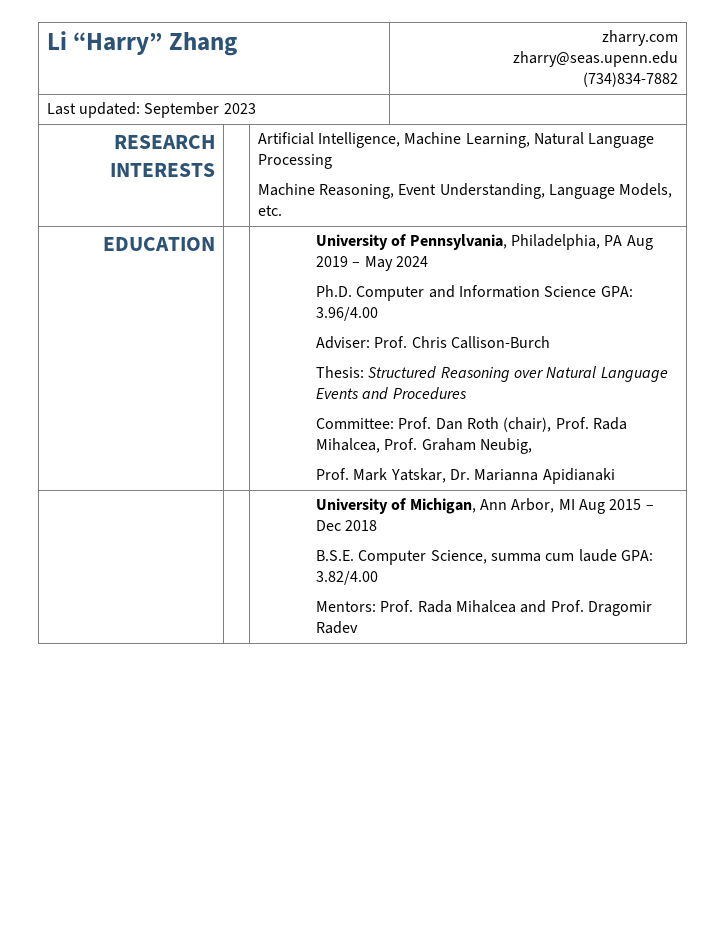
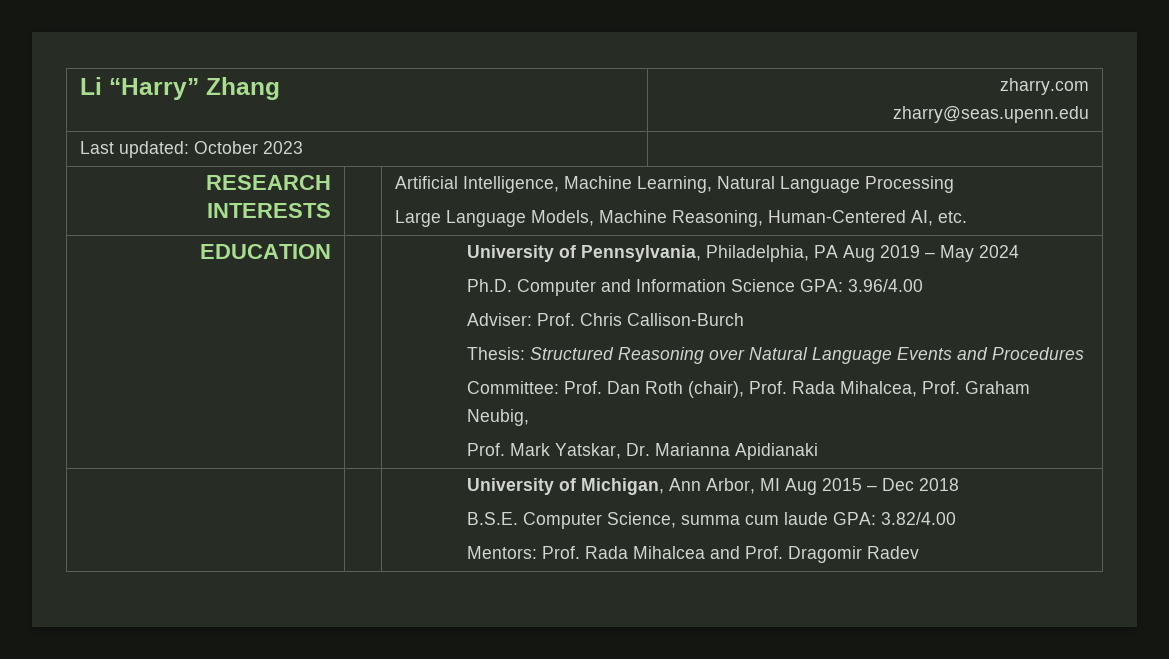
  Li “Harry” Zhang | zharry.com
  zharry@seas.upenn.edu
- (734)834-7882
- Last updated: September 2023 |
+ Last updated: October 2023 |
  RESEARCH INTERESTS | | Artificial Intelligence, Machine Learning, Natural Language Processing
- Machine Reasoning, Event Understanding, Language Models, etc.
+ Large Language Models, Machine Reasoning, Human-Centered AI, etc.

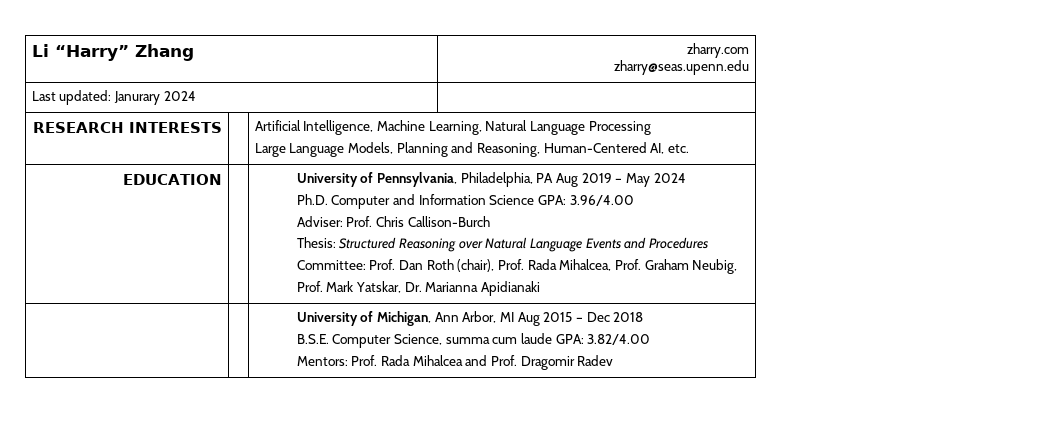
- Last updated: October 2023 |
+ Last updated: Janurary 2024 |
  RESEARCH INTERESTS | | Artificial Intelligence, Machine Learning, Natural Language Processing
- Large Language Models, Machine Reasoning, Human-Centered AI, etc.
+ Large Language Models, Planning and Reasoning, Human-Centered AI, etc.

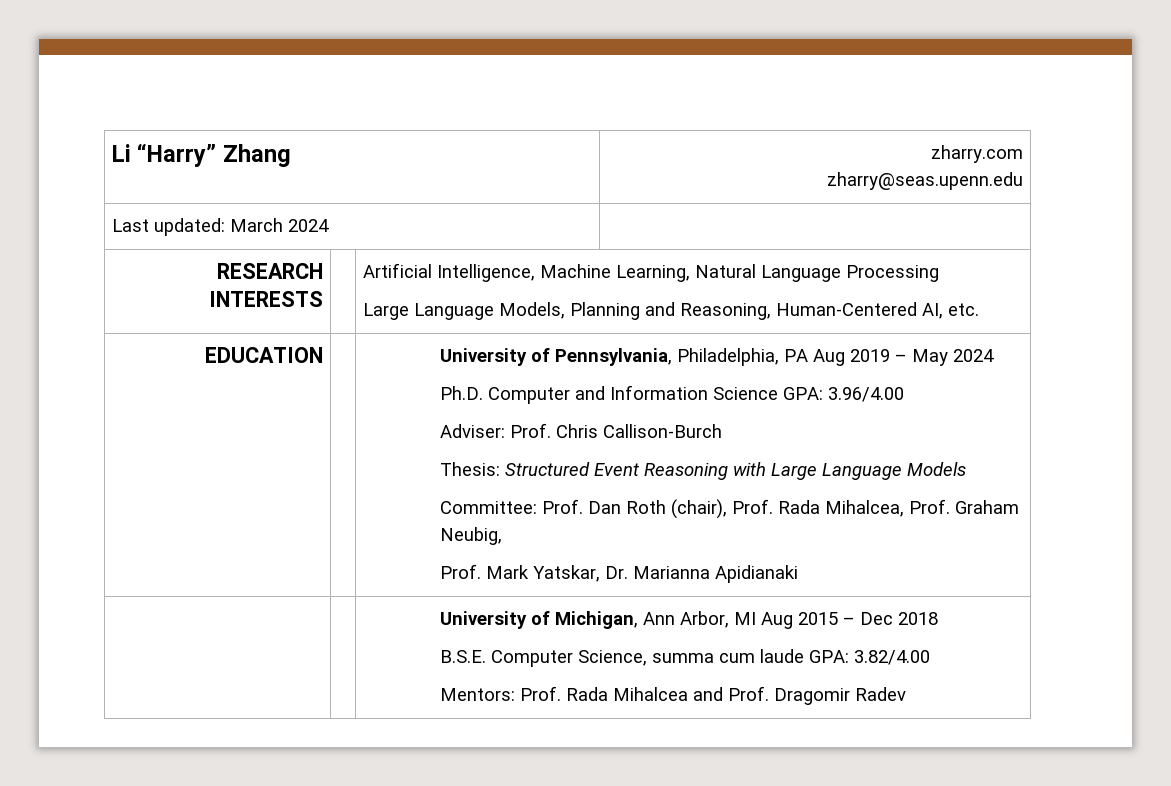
- Last updated: Janurary 2024 |
+ Last updated: March 2024 |
- Thesis: Structured Reasoning over Natural Language Events and Procedures
+ Thesis: Structured Event Reasoning with Large Language Models

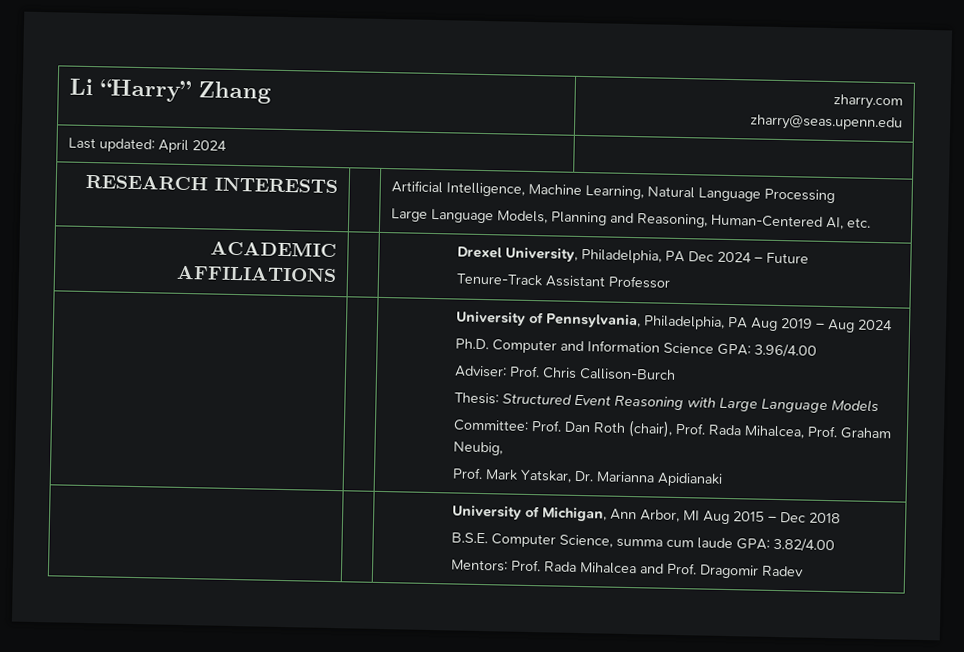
- Last updated: March 2024 |
+ Last updated: April 2024 |
- EDUCATION
+ ACADEMIC AFFILIATIONS | | Drexel University, Philadelphia, PA Dec 2024 – Future
+ Tenure-Track Assistant Professor
- University of Pennsylvania, Philadelphia, PA Aug 2019 – May 2024
+ University of Pennsylvania, Philadelphia, PA Aug 2019 – Aug 2024

